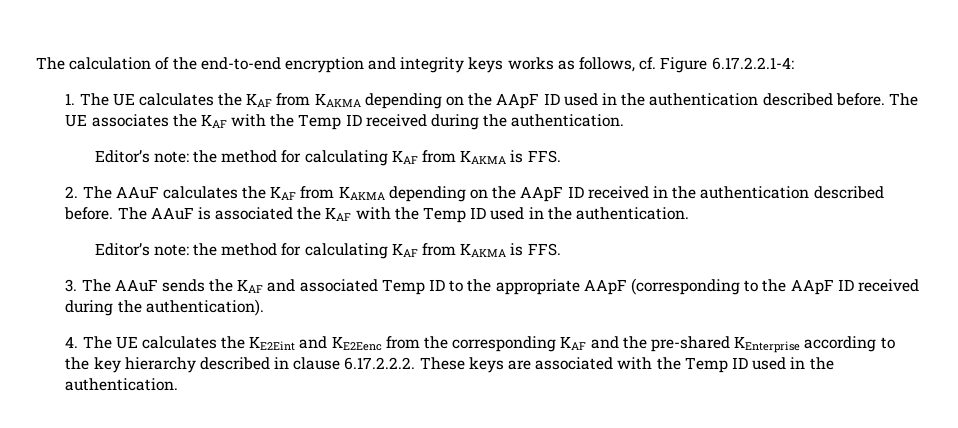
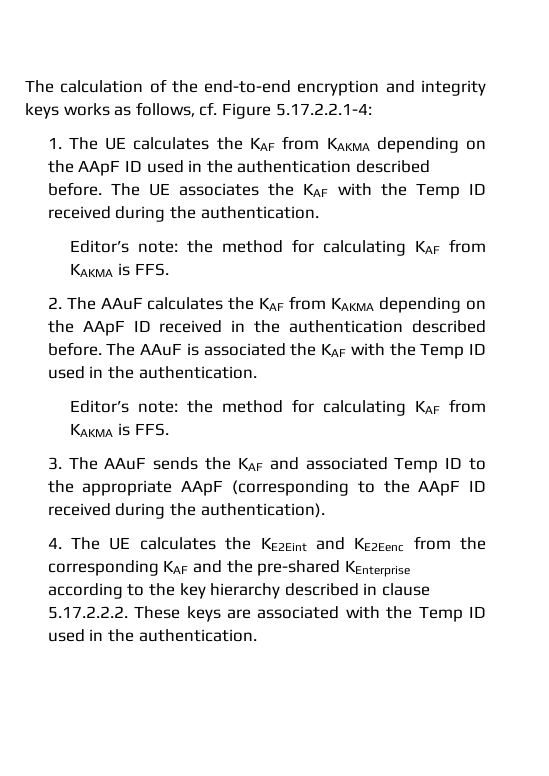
- The calculation of the end-to-end encryption and integrity keys works as follows, cf. Figure 6.17.2.2.1-4:
+ The calculation of the end-to-end encryption and integrity keys works as follows, cf. Figure 5.17.2.2.1-4:
- 4. The UE calculates the KE2Eint and KE2Eenc from the corresponding KAF and the pre-shared KEnterprise according to the key hierarchy described in clause 6.17.2.2.2. These keys are associated with the Temp ID used in the authentication.
+ 4. The UE calculates the KE2Eint and KE2Eenc from the corresponding KAF and the pre-shared KEnterprise according to the key hierarchy described in clause 5.17.2.2.2. These keys are associated with the Temp ID used in the authentication.

